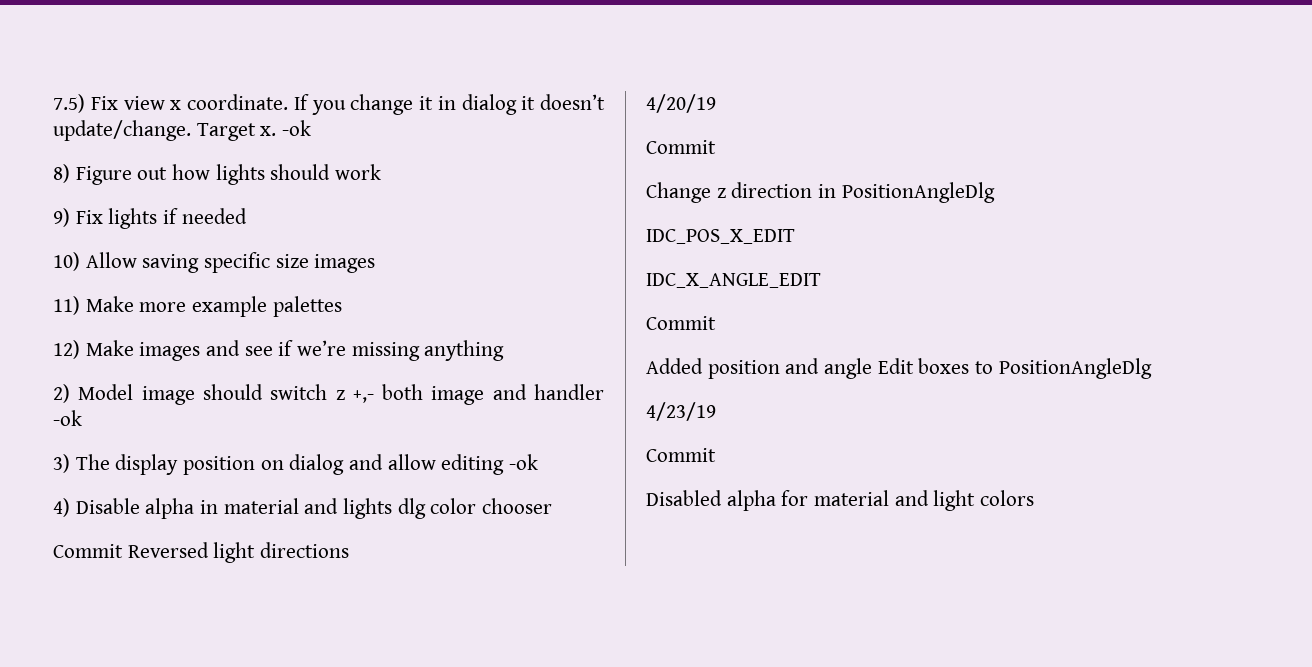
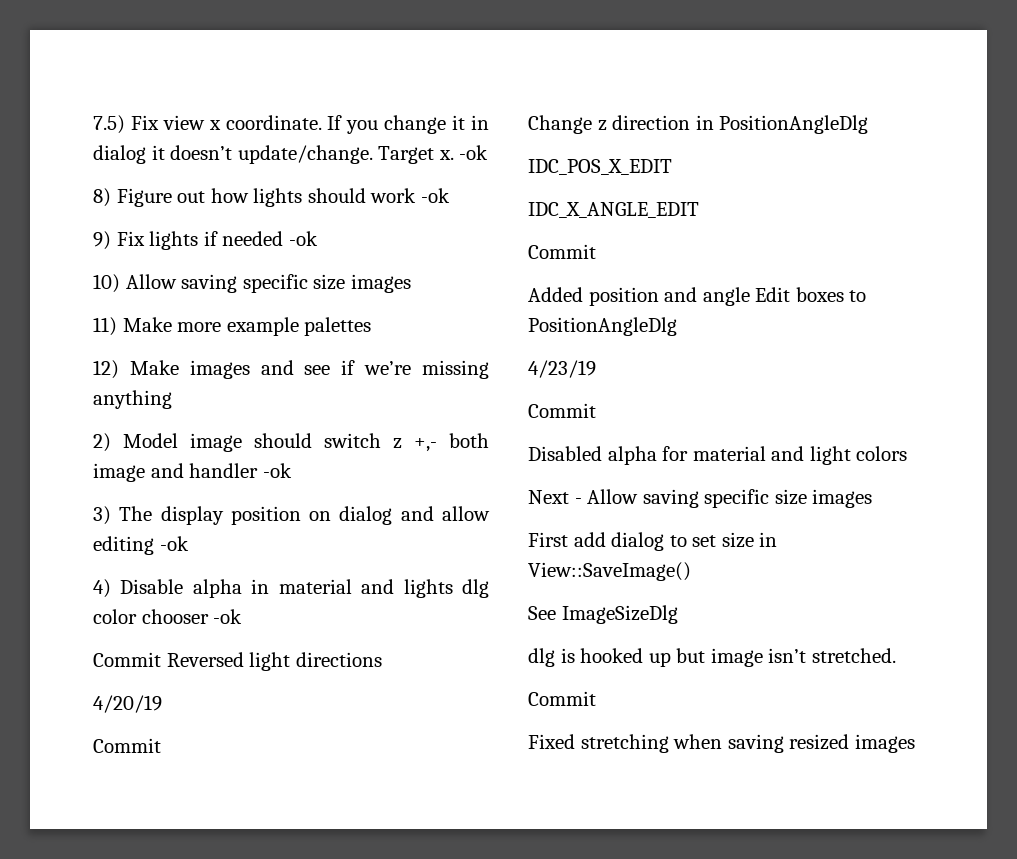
- 8) Figure out how lights should work
+ 8) Figure out how lights should work -ok
- 9) Fix lights if needed
+ 9) Fix lights if needed -ok
- 4) Disable alpha in material and lights dlg color chooser
+ 4) Disable alpha in material and lights dlg color chooser -ok
+ Next - Allow saving specific size images
+ First add dialog to set size in View::SaveImage()
+ See ImageSizeDlg
+ dlg is hooked up but image isn’t stretched.
+ Commit
+ Fixed stretching when saving resized images

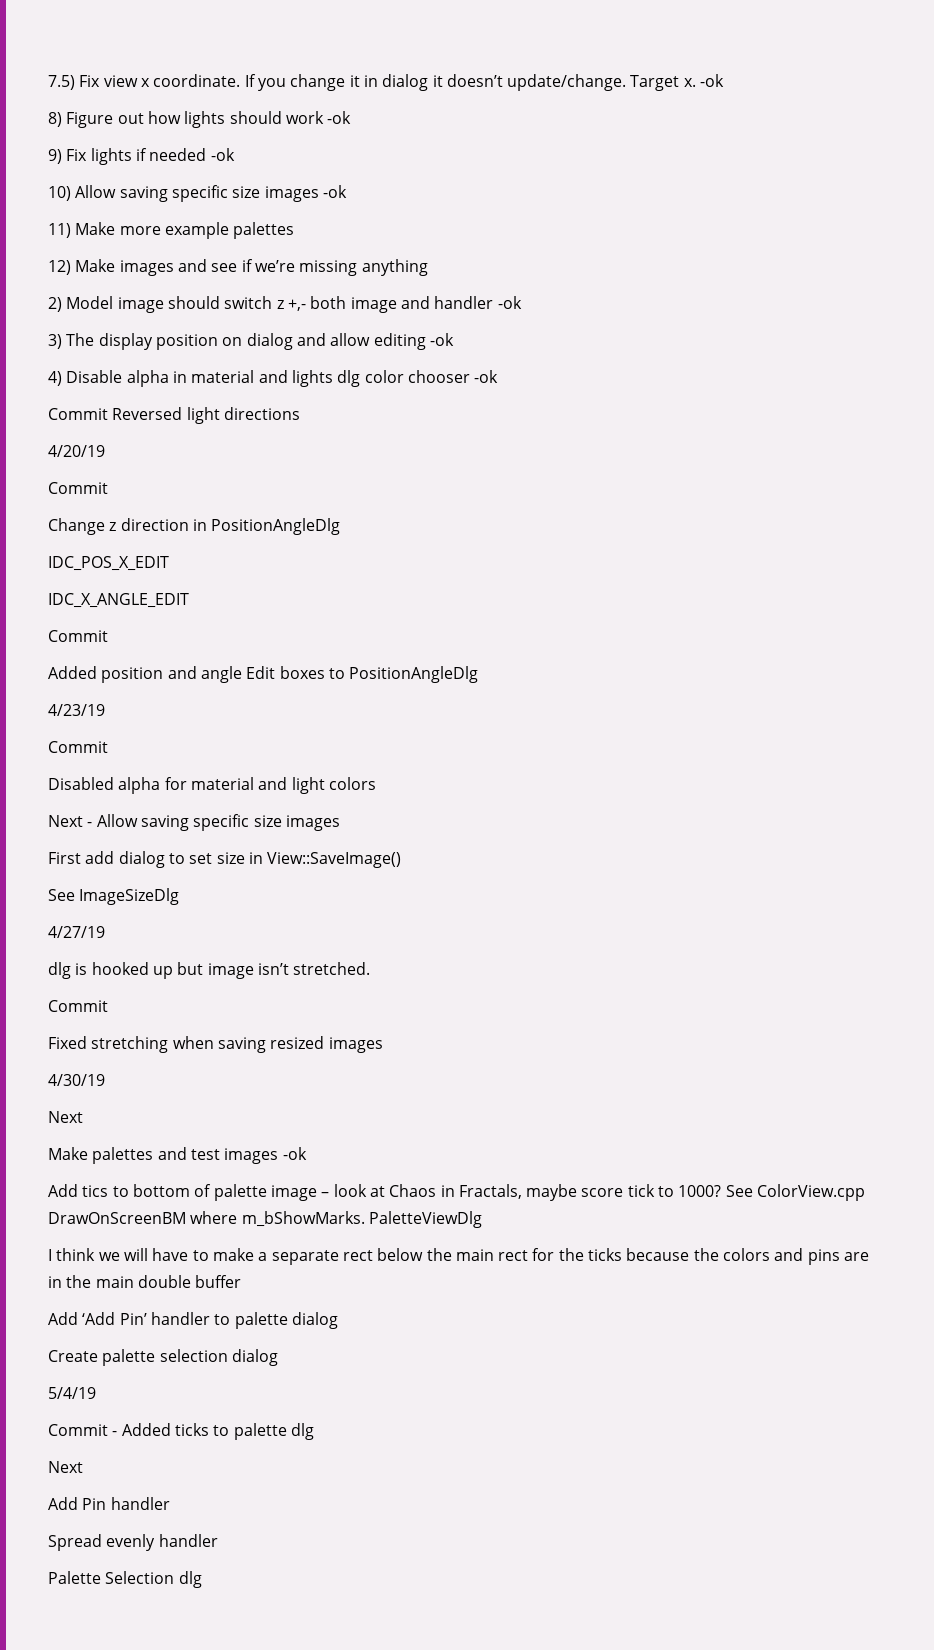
- 10) Allow saving specific size images
+ 10) Allow saving specific size images -ok
+ 4/27/19
+ 4/30/19
+ Next
+ Make palettes and test images -ok
+ Add tics to bottom of palette image – look at Chaos in Fractals, maybe score tick to 1000? See ColorView.cpp DrawOnScreenBM where m_bShowMarks. PaletteViewDlg
+ I think we will have to make a separate rect below the main rect for the ticks because the colors and pins are in the main double buffer
+ Add ‘Add Pin’ handler to palette dialog
+ Create palette selection dialog
+ 5/4/19
+ Commit - Added ticks to palette dlg
+ Next
+ Add Pin handler
+ Spread evenly handler
+ Palette Selection dlg

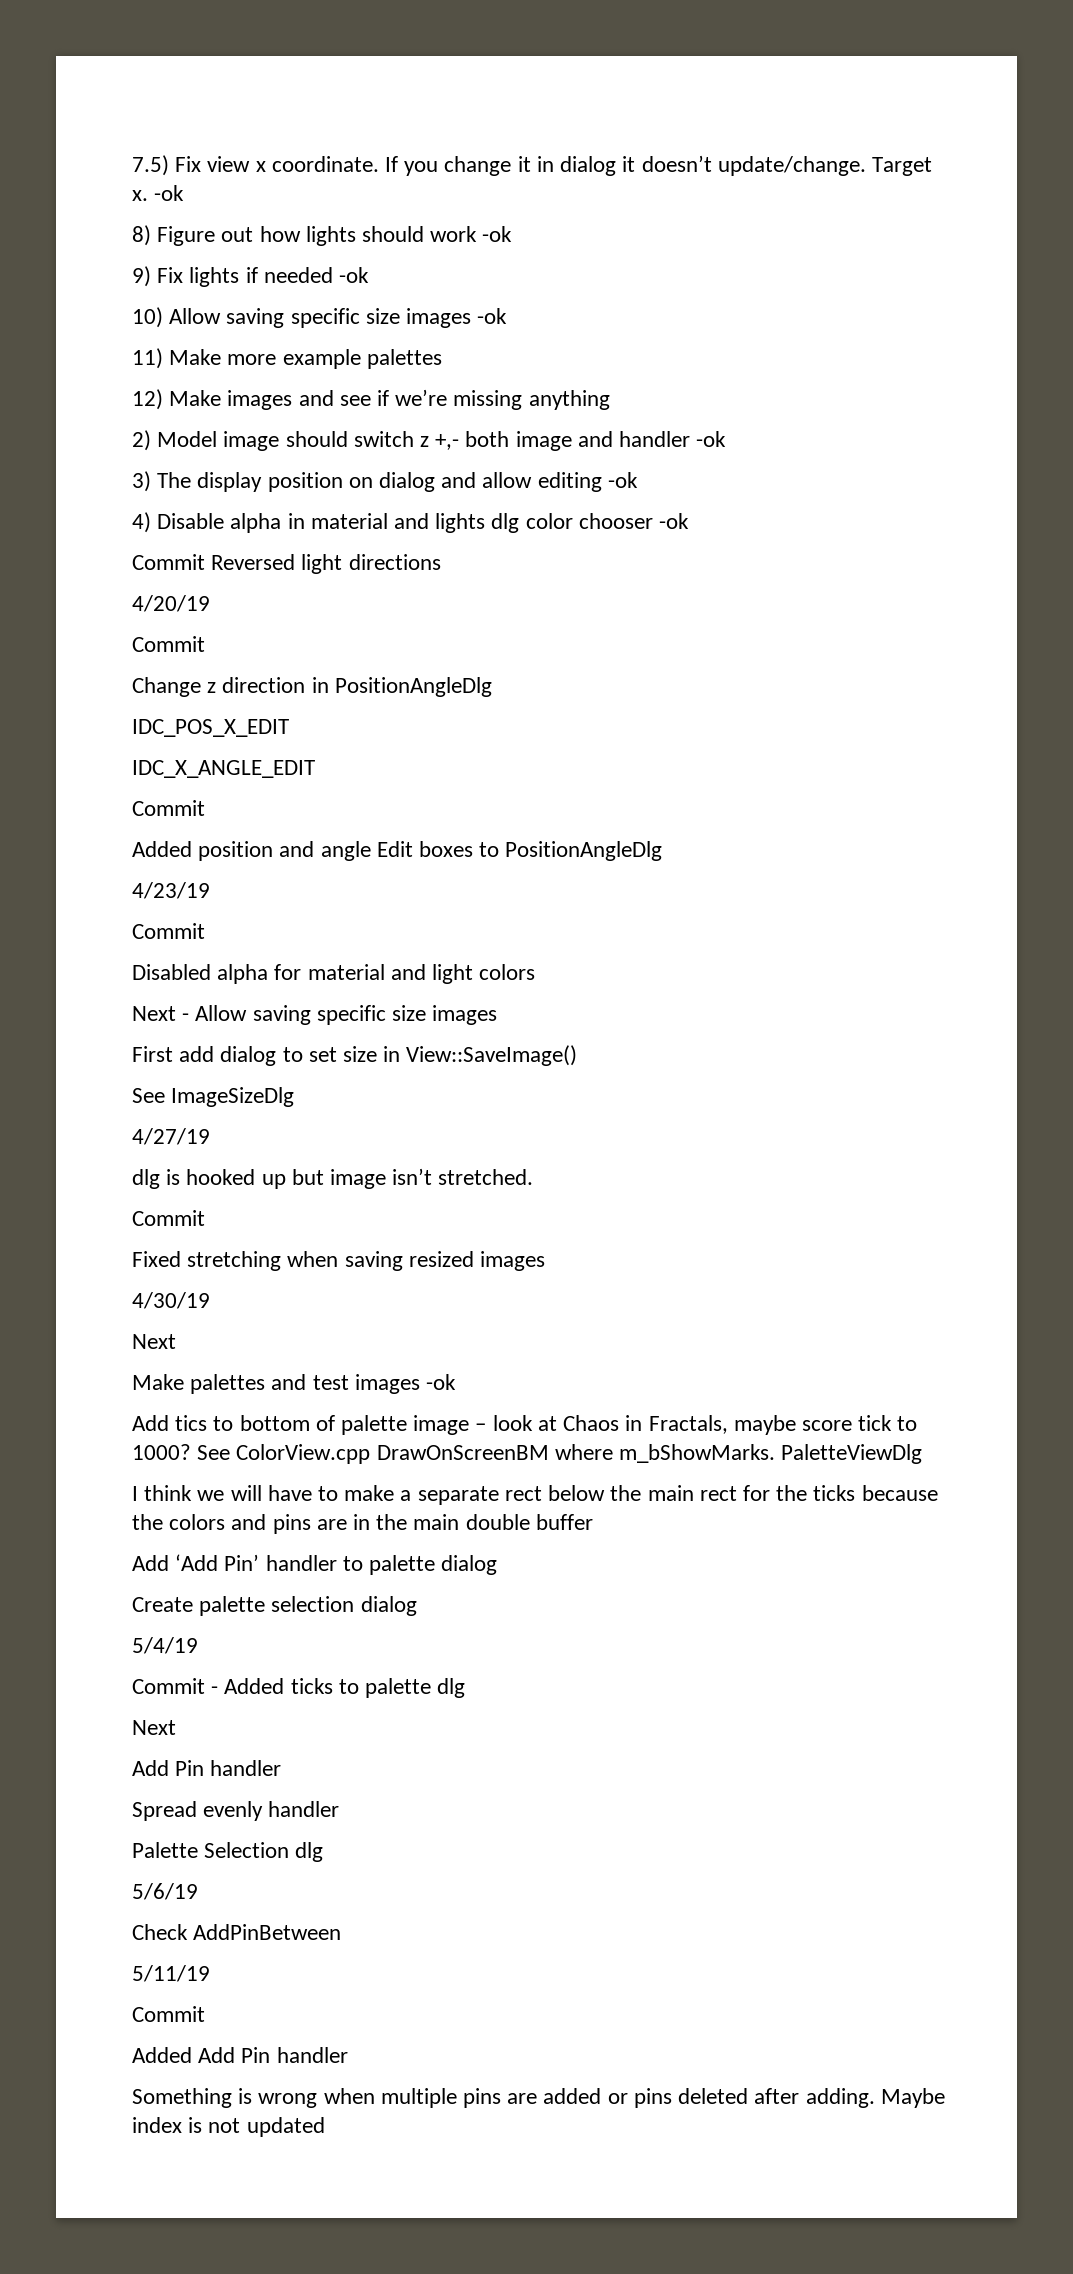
+ 5/6/19
+ Check AddPinBetween
+ 5/11/19
+ Commit
+ Added Add Pin handler
+ Something is wrong when multiple pins are added or pins deleted after adding. Maybe index is not updated

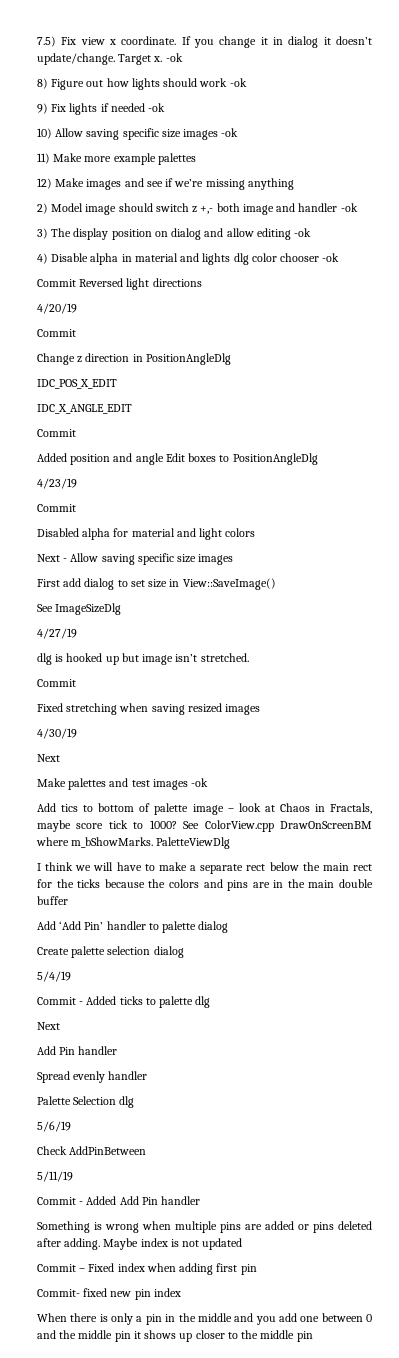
  5/11/19
- Commit
- Added Add Pin handler
+ Commit - Added Add Pin handler
+ Commit – Fixed index when adding first pin
+ Commit- fixed new pin index
+ When there is only a pin in the middle and you add one between 0 and the middle pin it shows up closer to the middle pin

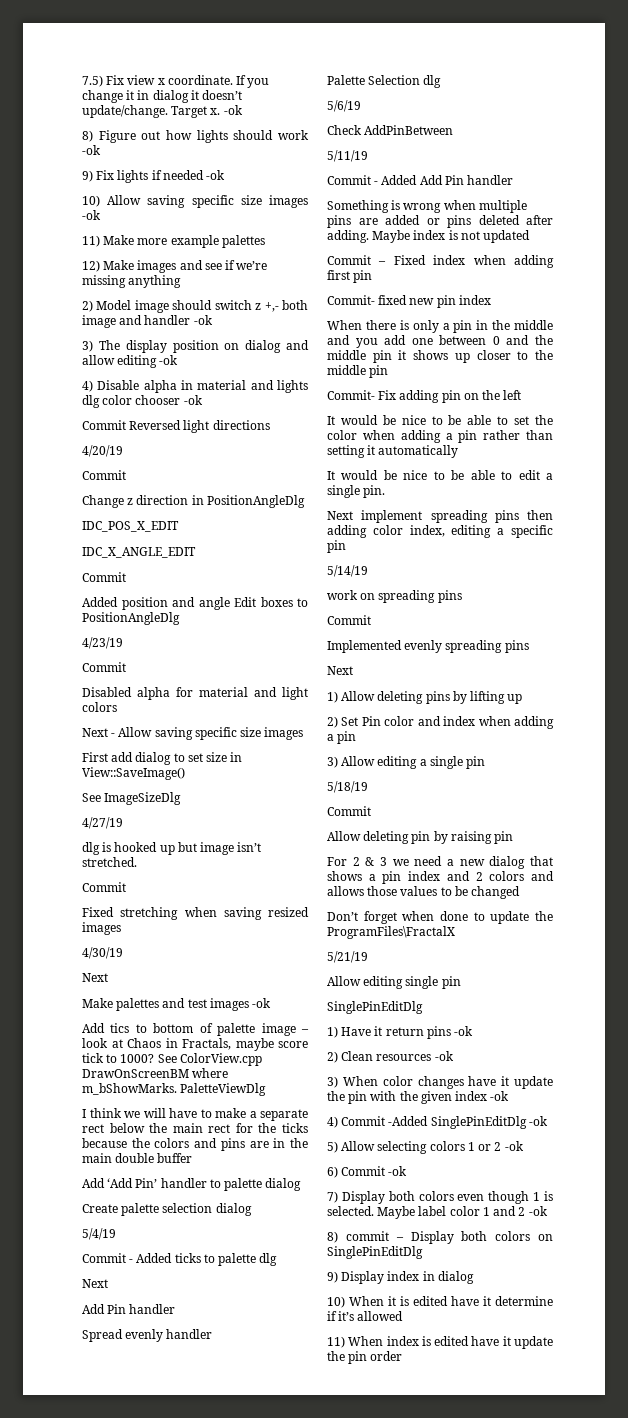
+ Commit- Fix adding pin on the left
+ It would be nice to be able to set the color when adding a pin rather than setting it automatically
+ It would be nice to be able to edit a single pin.
+ Next implement spreading pins then adding color index, editing a specific pin
+ 5/14/19
+ work on spreading pins
+ Commit
+ Implemented evenly spreading pins
+ Next
+ 1) Allow deleting pins by lifting up
+ 2) Set Pin color and index when adding a pin
+ 3) Allow editing a single pin
+ 5/18/19
+ Commit
+ Allow deleting pin by raising pin
+ For 2 & 3 we need a new dialog that shows a pin index and 2 colors and allows those values to be changed
+ Don’t forget when done to update the ProgramFiles\FractalX
+ 5/21/19
+ Allow editing single pin
+ SinglePinEditDlg
+ 1) Have it return pins -ok
+ 2) Clean resources -ok
+ 3) When color changes have it update the pin with the given index -ok
+ 4) Commit -Added SinglePinEditDlg -ok
+ 5) Allow selecting colors 1 or 2 -ok
+ 6) Commit -ok
+ 7) Display both colors even though 1 is selected. Maybe label color 1 and 2 -ok
+ 8) commit – Display both colors on SinglePinEditDlg
+ 9) Display index in dialog
+ 10) When it is edited have it determine if it’s allowed
+ 11) When index is edited have it update the pin order

